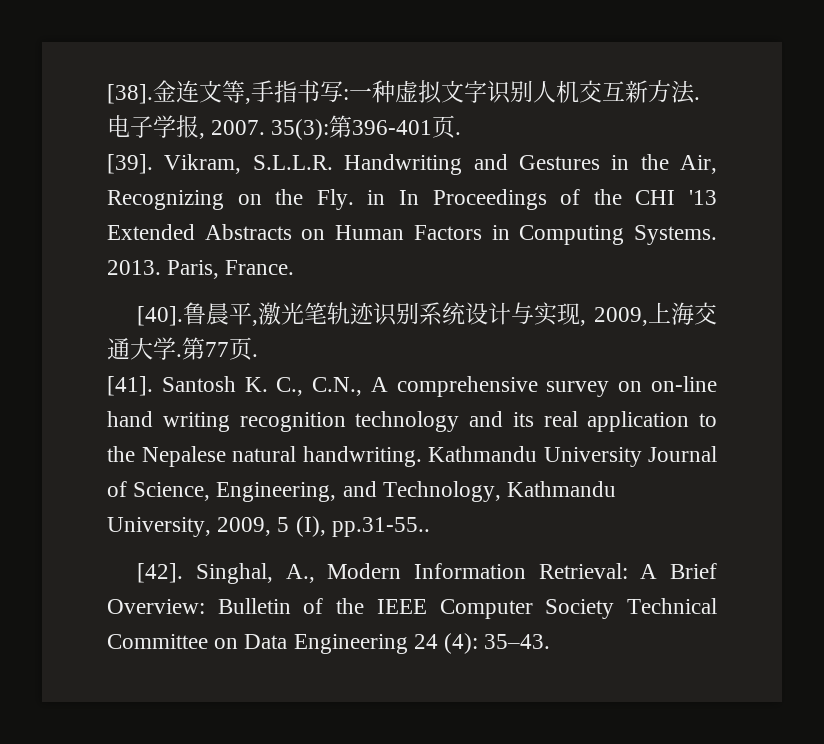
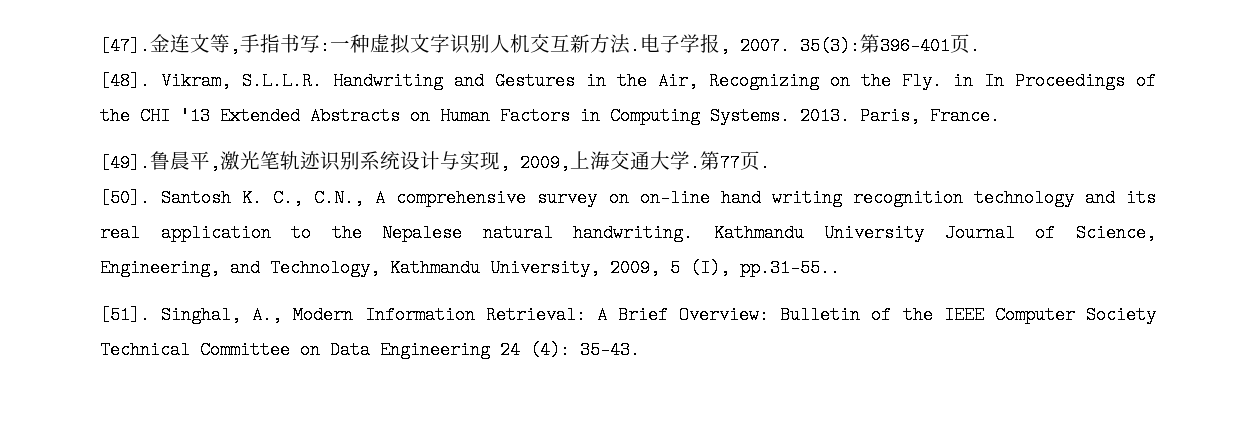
- [38].
+ [47].
- [39].
+ [48].
- [40].
+ [49].
- [41].
+ [50].
- [42].
+ [51].

